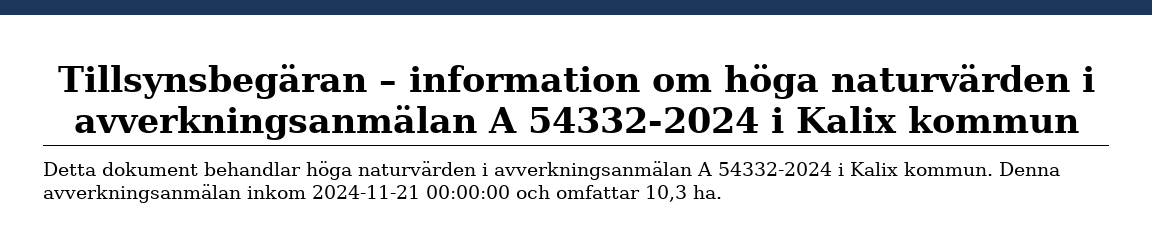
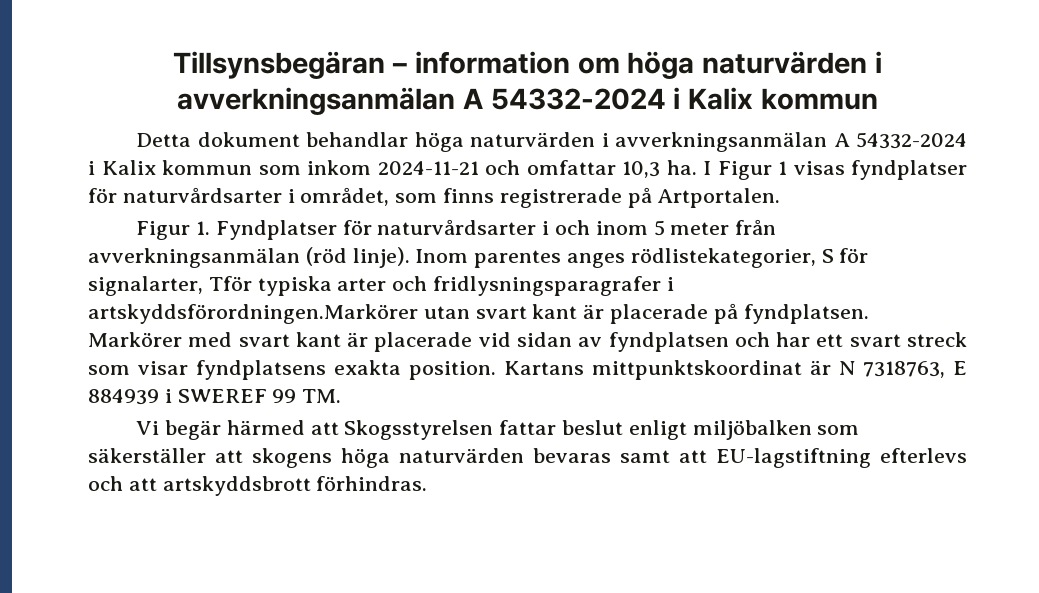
- Detta dokument behandlar höga naturvärden i avverkningsanmälan A 54332-2024 i Kalix kommun. Denna avverkningsanmälan inkom 2024-11-21 00:00:00 och omfattar 10,3 ha.
+ Detta dokument behandlar höga naturvärden i avverkningsanmälan A 54332-2024 i Kalix kommun som inkom 2024-11-21 och omfattar 10,3 ha.
+ I Figur 1 visas fyndplatser för naturvårdsarter i området, som finns registrerade på Artportalen.
+ Figur 1. Fyndplatser för naturvårdsarter i och inom 5 meter från avverkningsanmälan (röd linje). Inom parentes anges rödlistekategorier, S för signalarter, Tför typiska arter och fridlysningsparagrafer i artskyddsförordningen.Markörer utan svart kant är placerade på fyndplatsen. Markörer med svart kant är placerade vid sidan av fyndplatsen och har ett svart streck som visar fyndplatsens exakta position. Kartans mittpunktskoordinat är N 7318763, E 884939 i SWEREF 99 TM.
+ Vi begär härmed att Skogsstyrelsen fattar beslut enligt miljöbalken som säkerställer att skogens höga naturvärden bevaras samt att EU-lagstiftning efterlevs och att artskyddsbrott förhindras.

